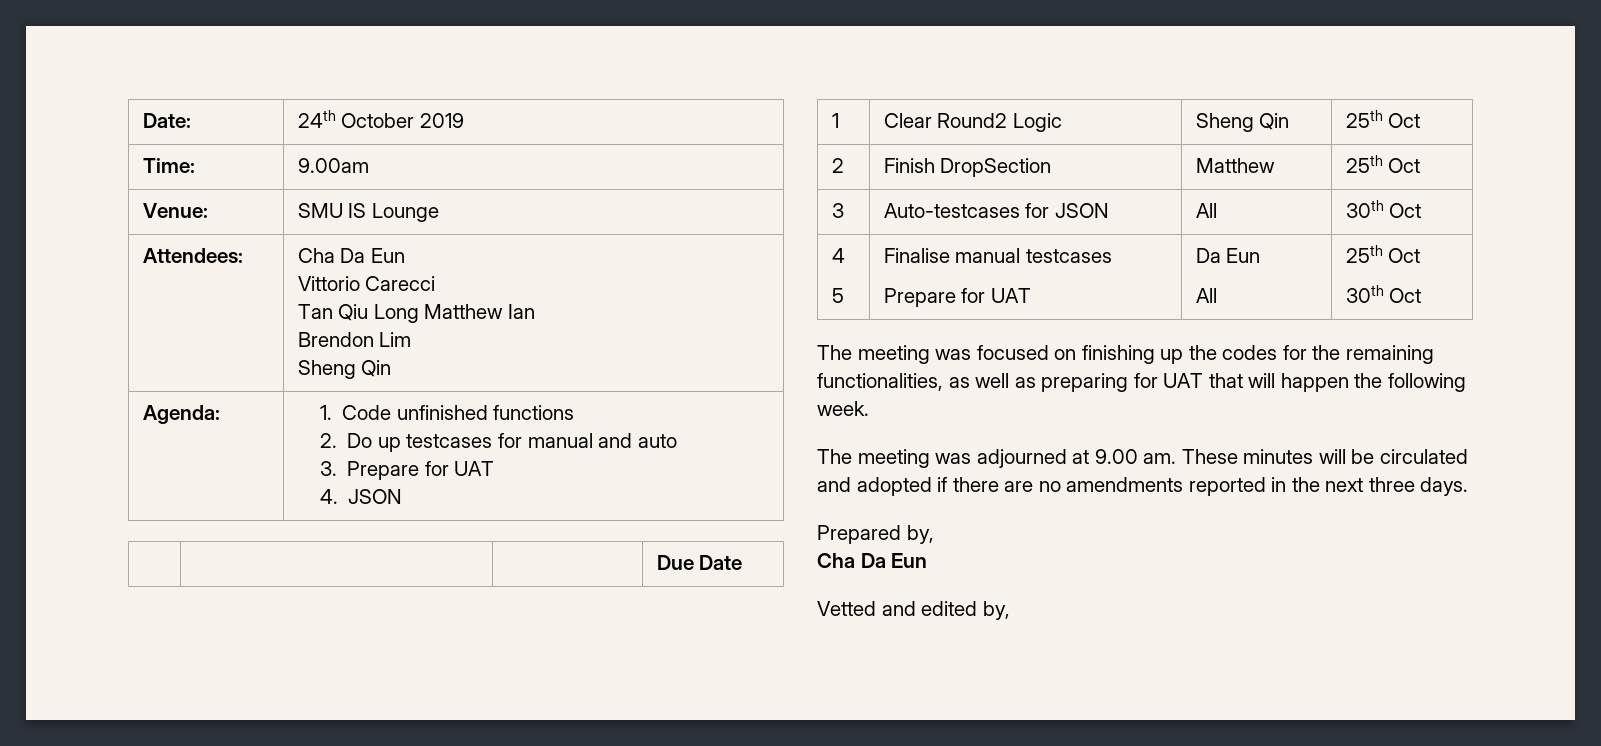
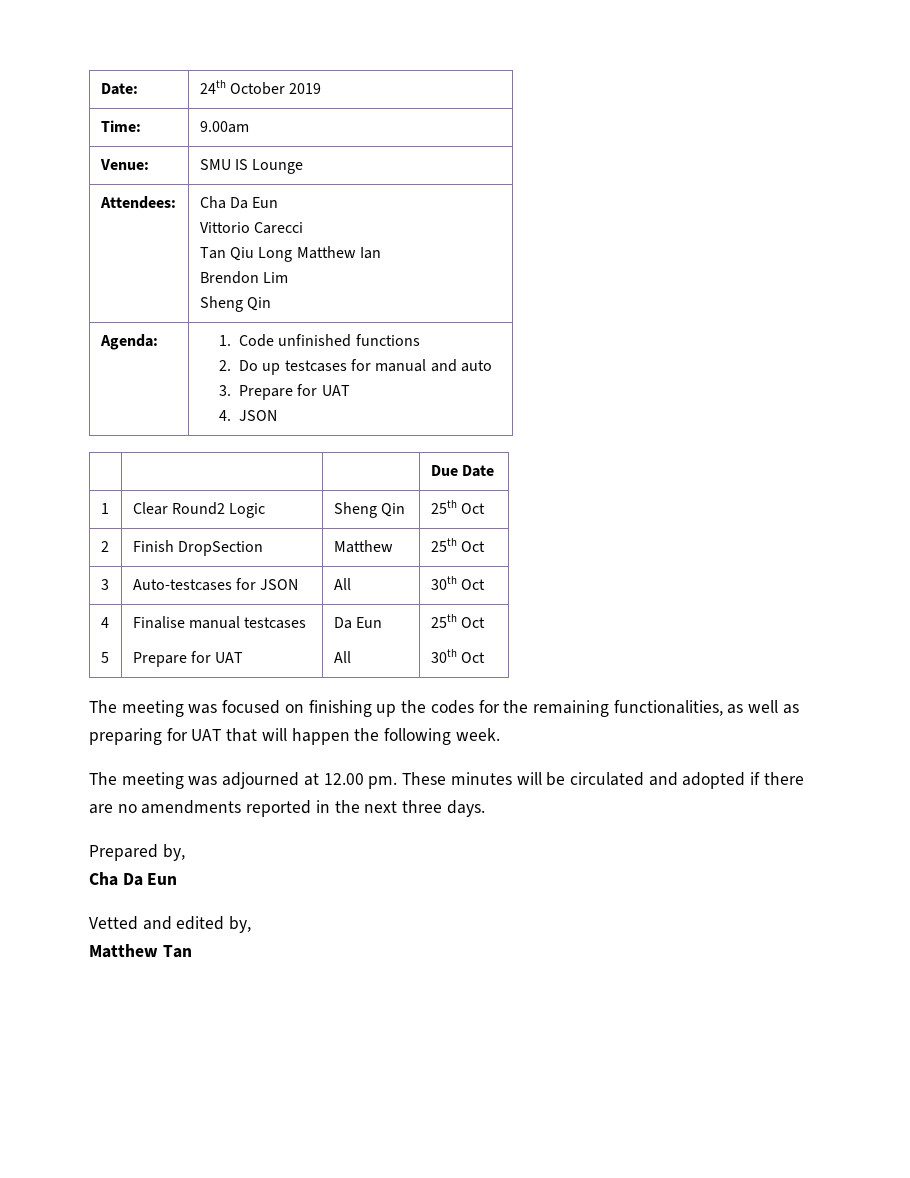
- The meeting was adjourned at 9.00 am.
+ The meeting was adjourned at 12.00 pm.
+ Matthew Tan

